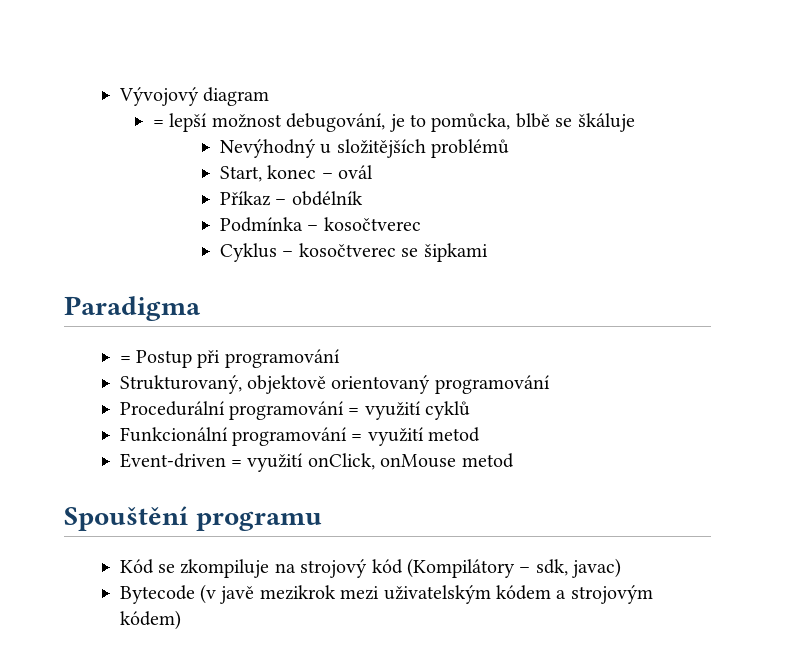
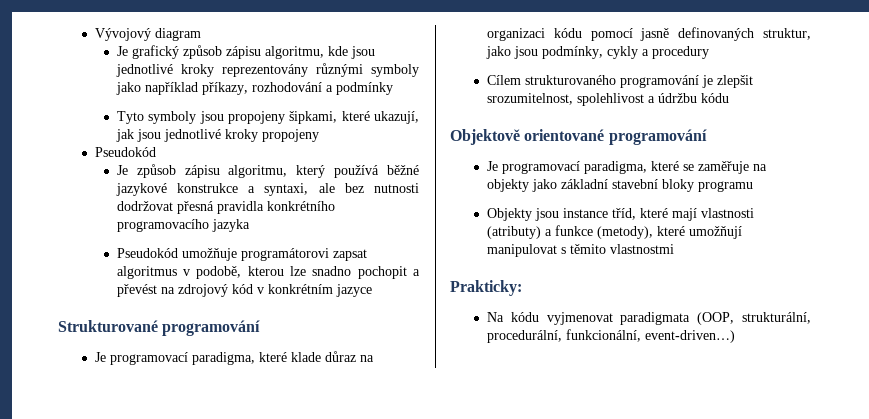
- = lepší možnost debugování, je to pomůcka, blbě se škáluje
- Nevýhodný u složitějších problémů
- Start, konec – ovál
- Příkaz – obdélník
- Podmínka – kosočtverec
- Cyklus – kosočtverec se šipkami
- Paradigma
- = Postup při programování
- Strukturovaný, objektově orientovaný programování
- Procedurální programování = využití cyklů
- Funkcionální programování = využití metod
- Event-driven = využití onClick, onMouse metod
- Spouštění programu
- Kód se zkompiluje na strojový kód (Kompilátory – sdk, javac)
- Bytecode (v javě mezikrok mezi uživatelským kódem a strojovým kódem)
+ Je grafický způsob zápisu algoritmu, kde jsou jednotlivé kroky reprezentovány různými symboly jako například příkazy, rozhodování a podmínky
+ Tyto symboly jsou propojeny šipkami, které ukazují, jak jsou jednotlivé kroky propojeny
+ Pseudokód
+ Je způsob zápisu algoritmu, který používá běžné jazykové konstrukce a syntaxi, ale bez nutnosti dodržovat přesná pravidla konkrétního programovacího jazyka
+ Pseudokód umožňuje programátorovi zapsat algoritmus v podobě, kterou lze snadno pochopit a převést na zdrojový kód v konkrétním jazyce
+ Strukturované programování
+ Je programovací paradigma, které klade důraz na organizaci kódu pomocí jasně definovaných struktur, jako jsou podmínky, cykly a procedury
+ Cílem strukturovaného programování je zlepšit srozumitelnost, spolehlivost a údržbu kódu
+ Objektově orientované programování
+ Je programovací paradigma, které se zaměřuje na objekty jako základní stavební bloky programu
+ Objekty jsou instance tříd, které mají vlastnosti (atributy) a funkce (metody), které umožňují manipulovat s těmito vlastnostmi
+ Prakticky:
+ Na kódu vyjmenovat paradigmata (OOP, strukturální, procedurální, funkcionální, event-driven…)

